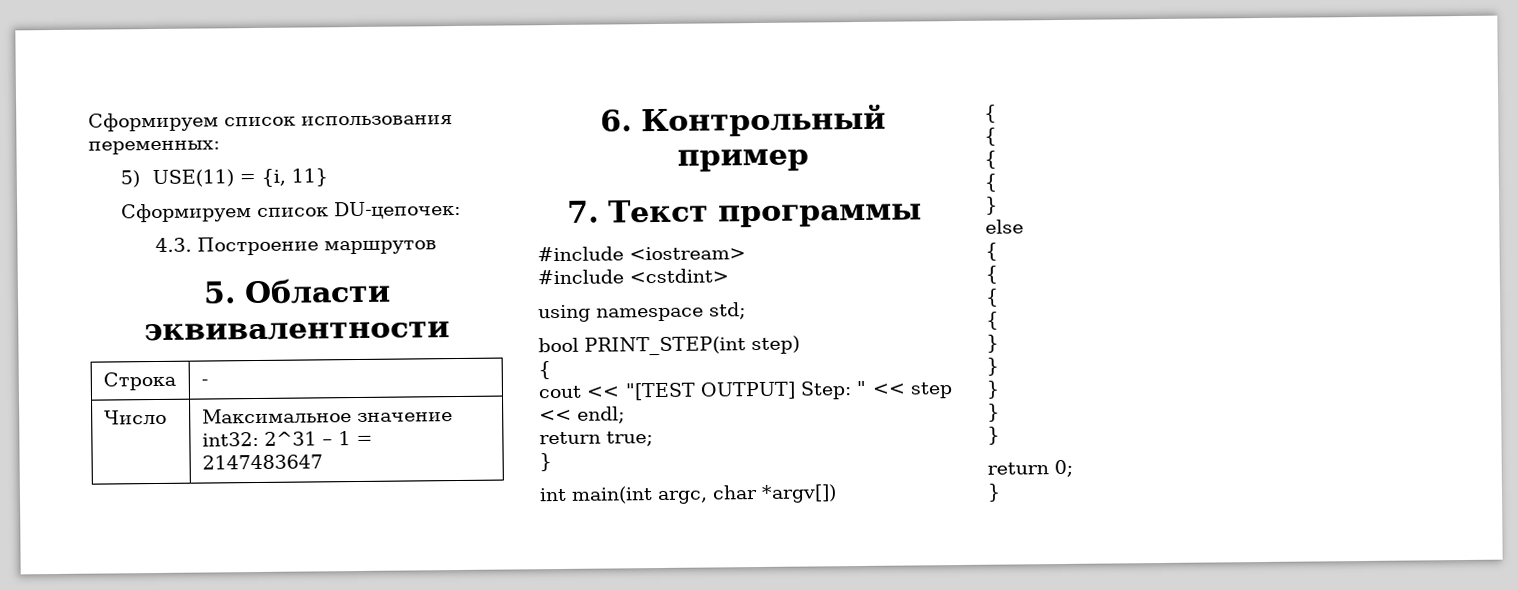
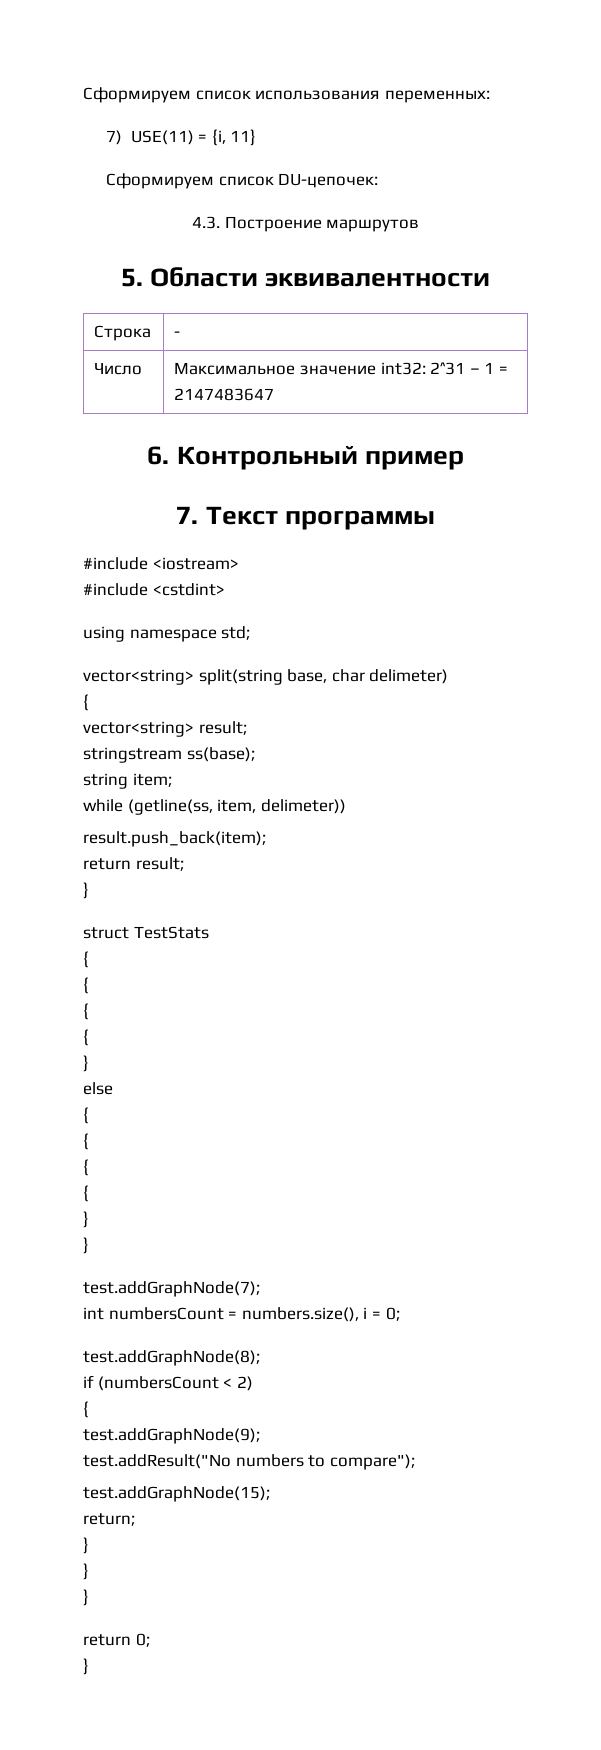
- 5) USE(11) = {i, 11}
+ 7) USE(11) = {i, 11}
- bool PRINT_STEP(int step)
+ vector<string> split(string base, char delimeter)
  {
- cout << "[TEST OUTPUT] Step: " << step << endl;
- return true;
+ vector<string> result;
+ stringstream ss(base);
+ string item;
+ while (getline(ss, item, delimeter))
+ result.push_back(item);
+ return result;
  }
- int main(int argc, char *argv[])
+ struct TestStats
+ test.addGraphNode(7);
+ int numbersCount = numbers.size(), i = 0;
+ test.addGraphNode(8);
+ if (numbersCount < 2)
+ {
+ test.addGraphNode(9);
+ test.addResult("No numbers to compare");
+ test.addGraphNode(15);
+ return;

